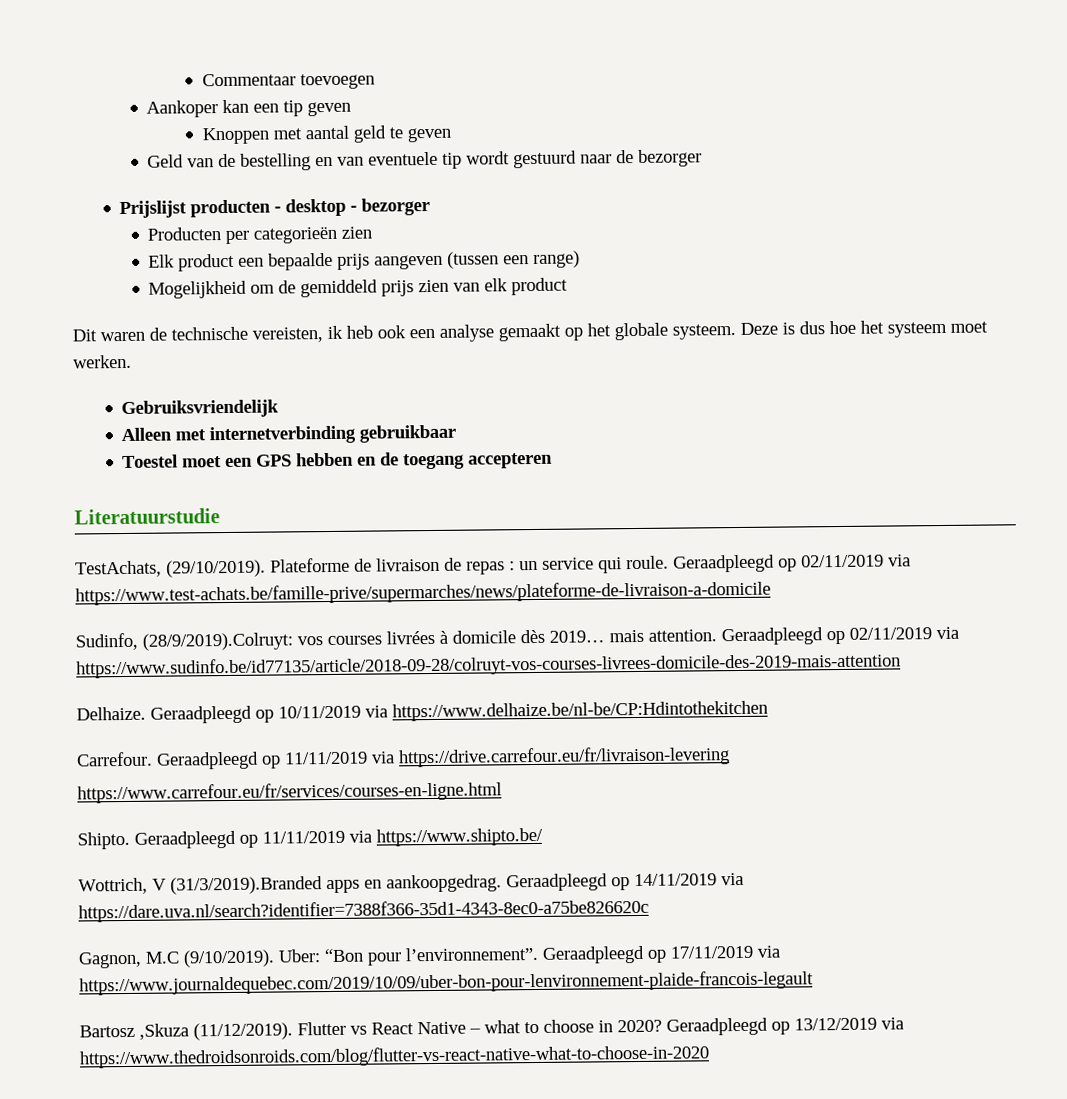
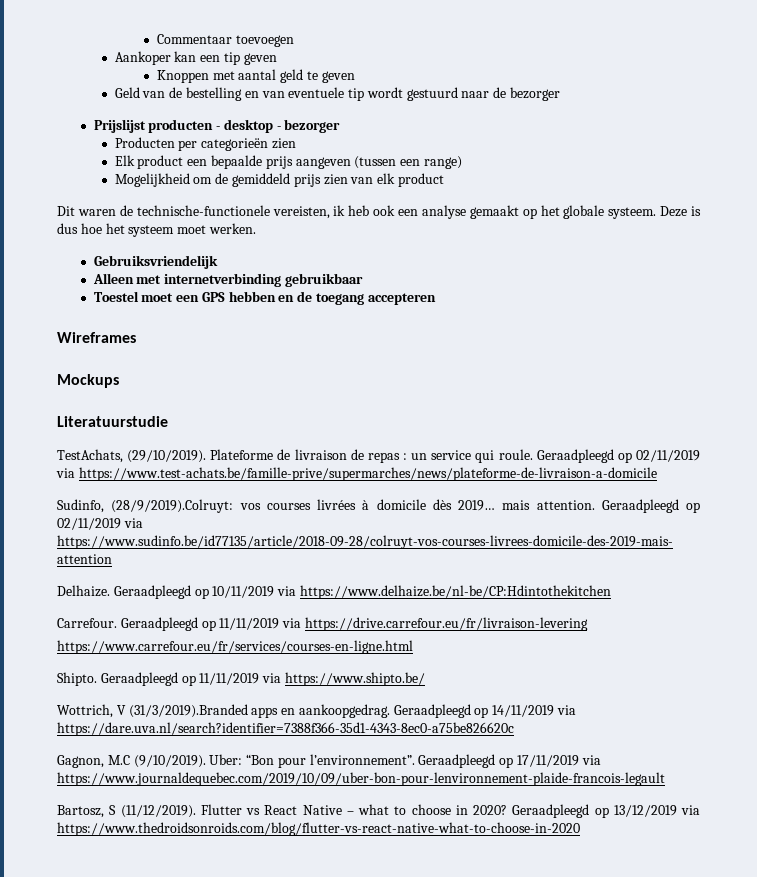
- Dit waren de technische vereisten, ik heb ook een analyse gemaakt op het globale systeem.
+ Dit waren de technische-functionele vereisten, ik heb ook een analyse gemaakt op het globale systeem.
+ Wireframes
+ Mockups
- Bartosz ,Skuza (11/12/2019).
+ Bartosz, S (11/12/2019).

